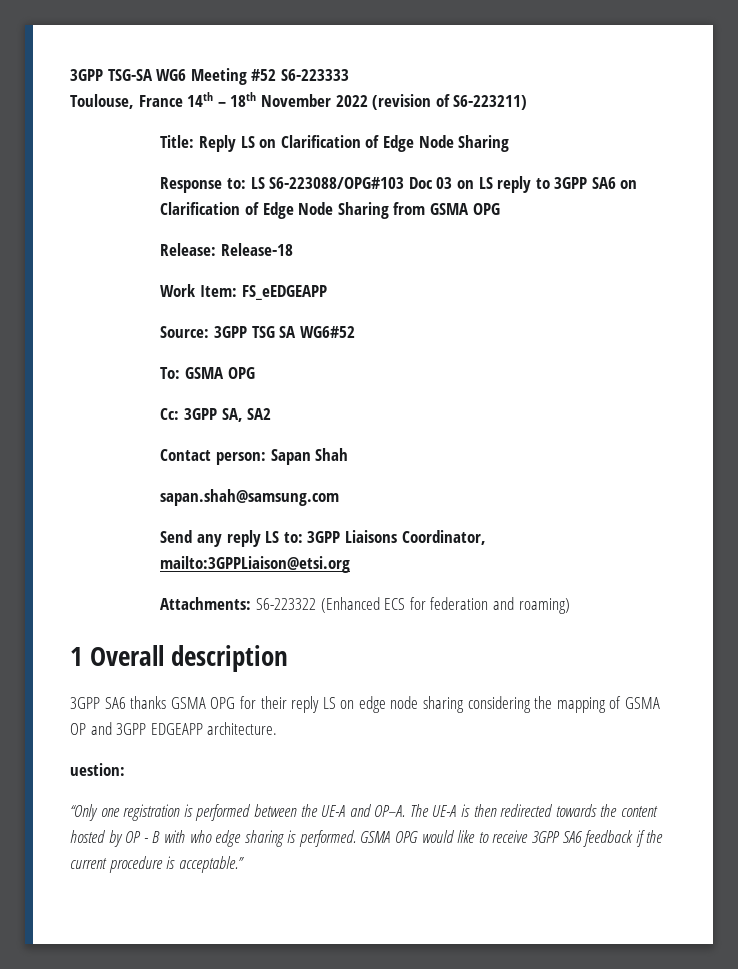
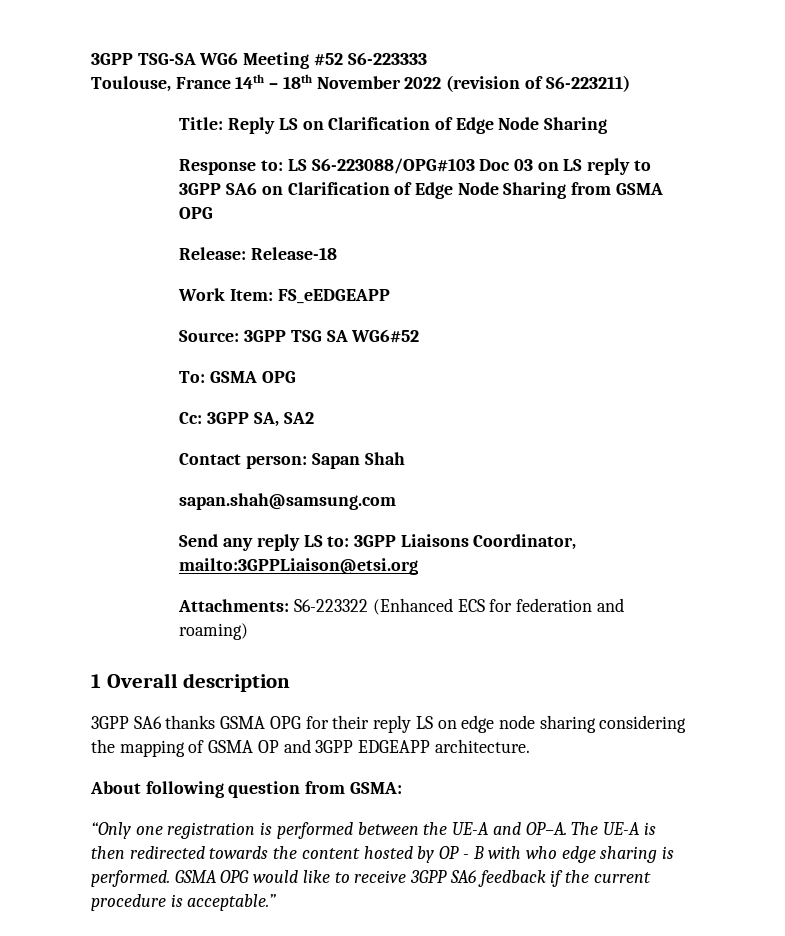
- uestion:
+ About following question from GSMA:

